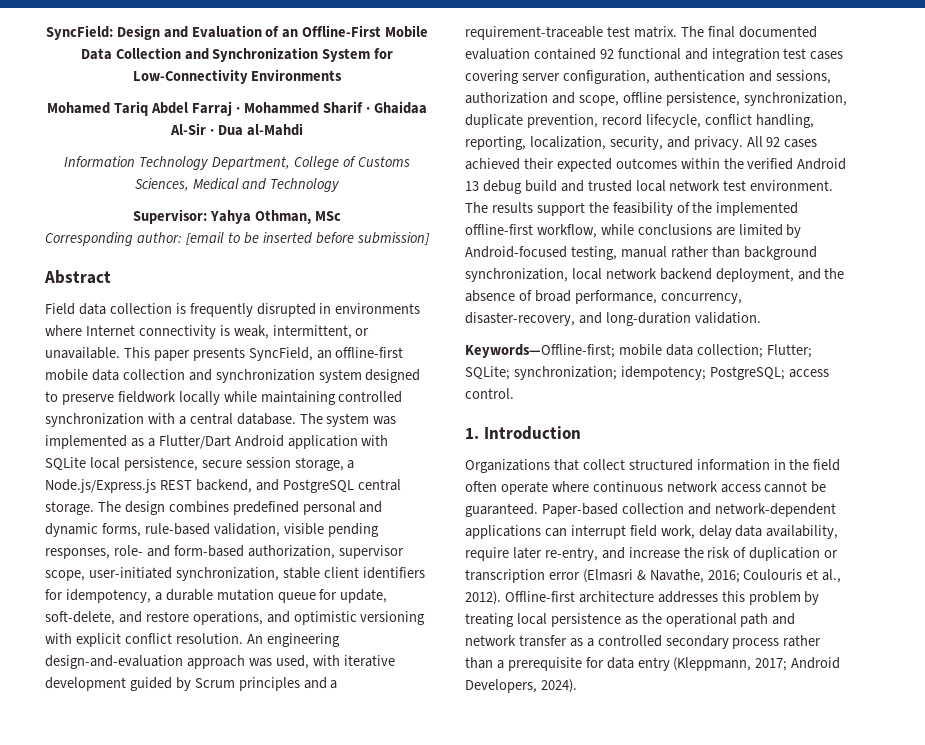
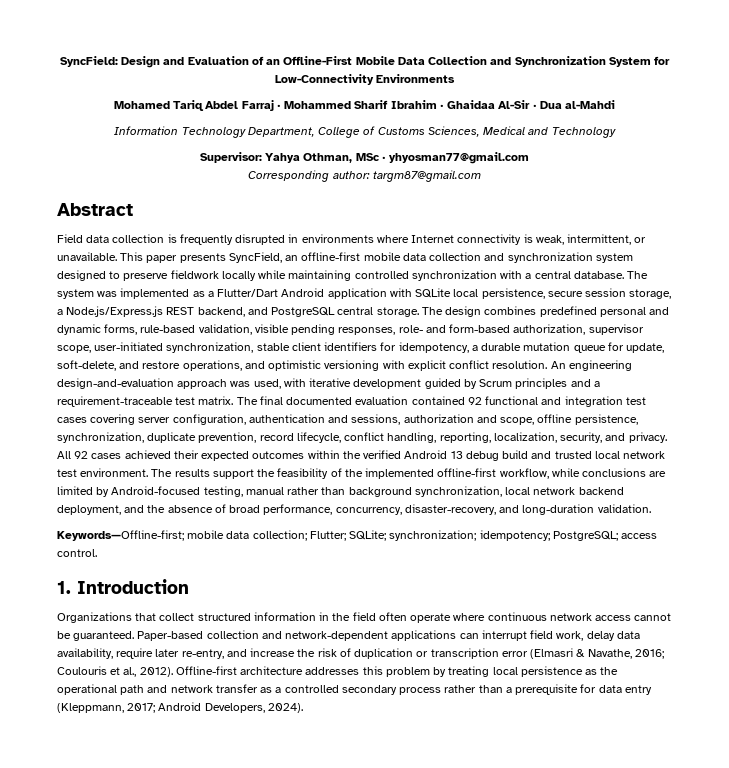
- Mohamed Tariq Abdel Farraj · Mohammed Sharif · Ghaidaa Al-Sir · Dua al-Mahdi
+ Mohamed Tariq Abdel Farraj · Mohammed Sharif Ibrahim · Ghaidaa Al-Sir · Dua al-Mahdi
- Supervisor: Yahya Othman, MSc
+ Supervisor: Yahya Othman, MSc · yhyosman77@gmail.com
- Corresponding author: [email to be inserted before submission]
+ Corresponding author: targm87@gmail.com

